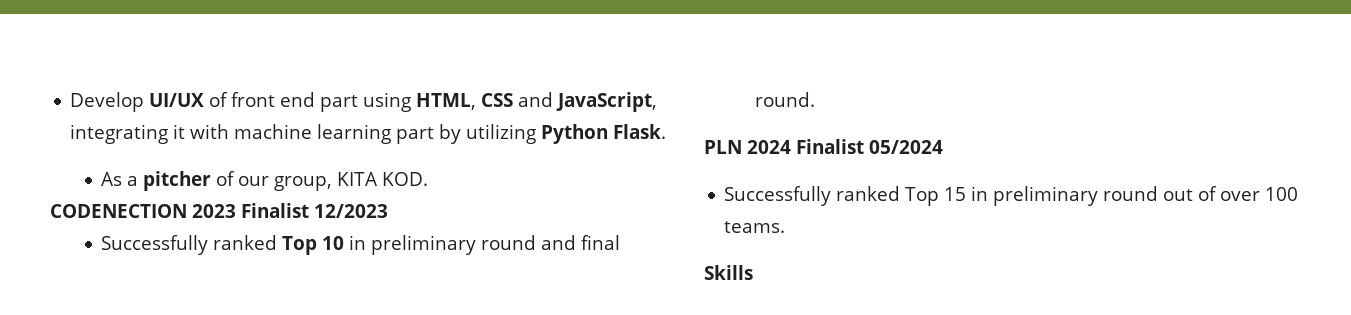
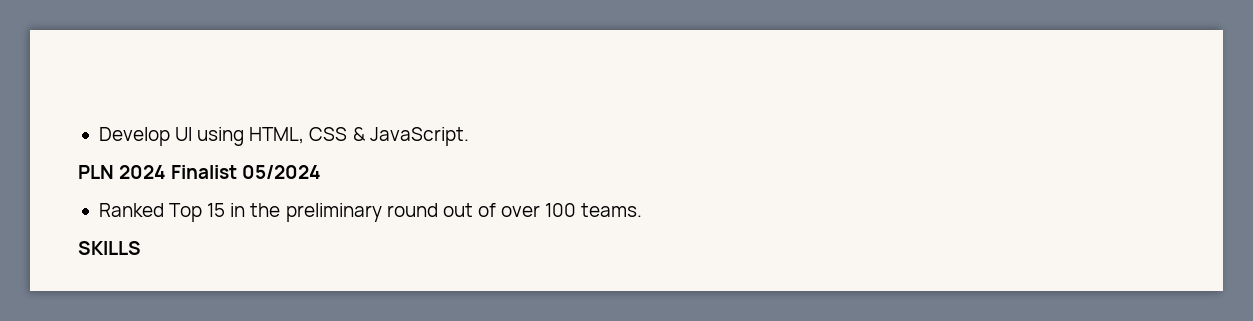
- Develop UI/UX of front end part using HTML, CSS and JavaScript, integrating it with machine learning part by utilizing Python Flask.
- As a pitcher of our group, KITA KOD.
- CODENECTION 2023 Finalist 12/2023
- Successfully ranked Top 10 in preliminary round and final round.
+ Develop UI using HTML, CSS & JavaScript.
- Successfully ranked Top 15 in preliminary round out of over 100 teams.
+ Ranked Top 15 in the preliminary round out of over 100 teams.
- Skills
+ SKILLS

